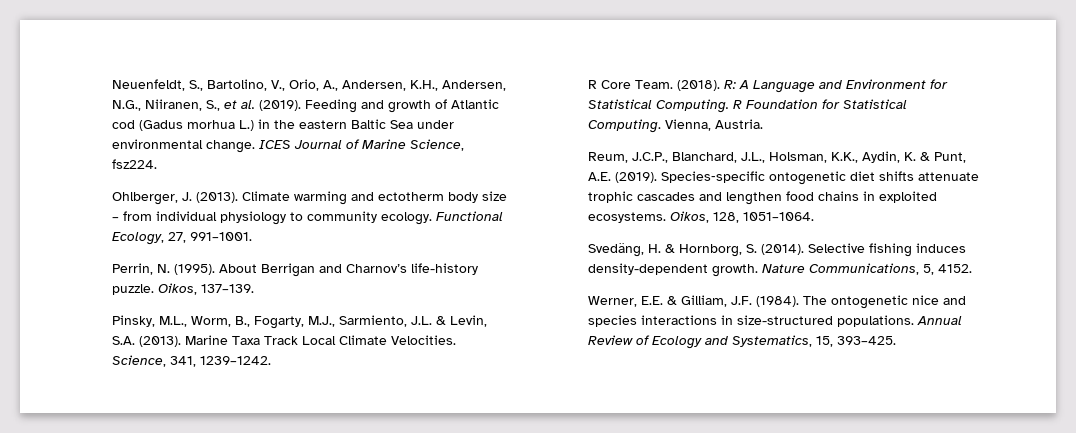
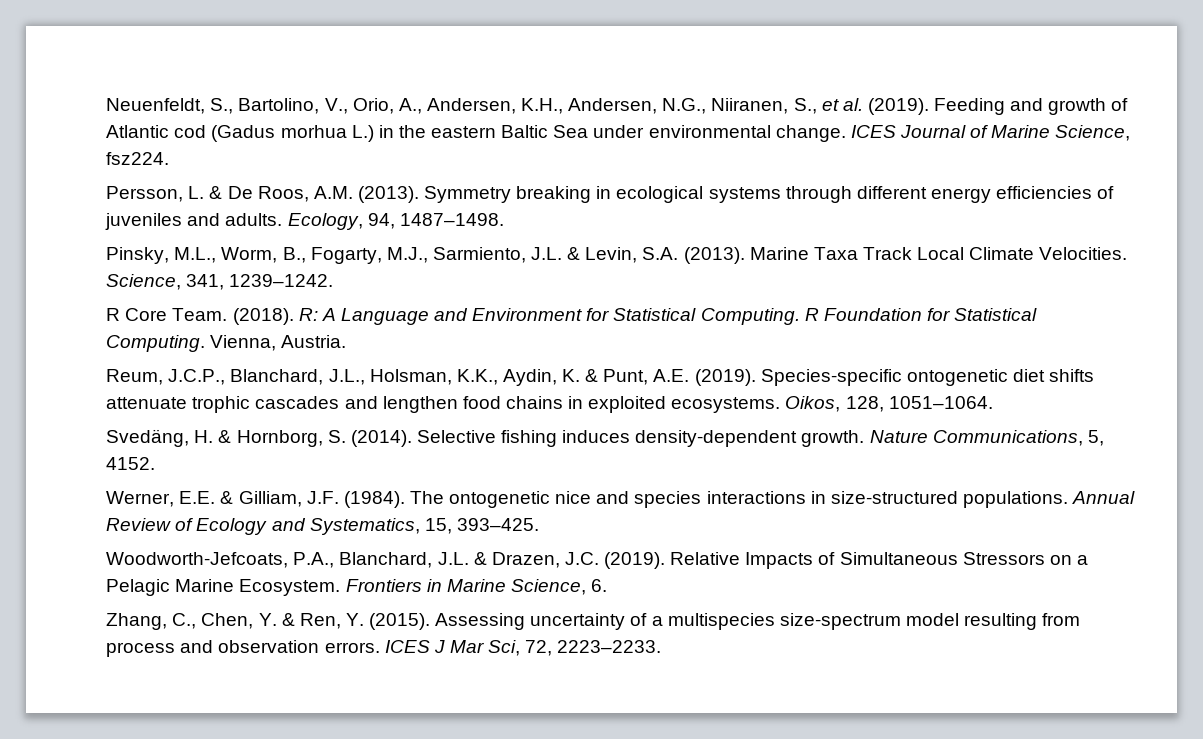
- Ohlberger, J. (2013). Climate warming and ectotherm body size – from individual physiology to community ecology. Functional Ecology, 27, 991–1001.
- Perrin, N. (1995). About Berrigan and Charnov’s life-history puzzle. Oikos, 137–139.
+ Persson, L. & De Roos, A.M. (2013). Symmetry breaking in ecological systems through different energy efficiencies of juveniles and adults. Ecology, 94, 1487–1498.
+ Woodworth-Jefcoats, P.A., Blanchard, J.L. & Drazen, J.C. (2019). Relative Impacts of Simultaneous Stressors on a Pelagic Marine Ecosystem. Frontiers in Marine Science, 6.
+ Zhang, C., Chen, Y. & Ren, Y. (2015). Assessing uncertainty of a multispecies size-spectrum model resulting from process and observation errors. ICES J Mar Sci, 72, 2223–2233.

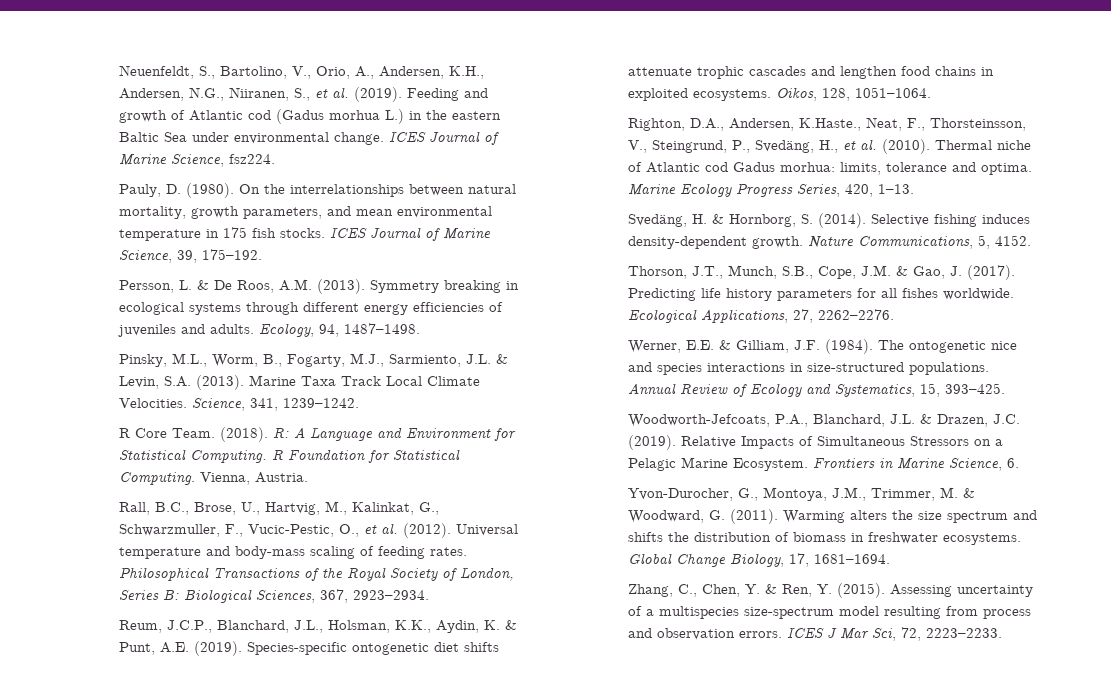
+ Pauly, D. (1980). On the interrelationships between natural mortality, growth parameters, and mean environmental temperature in 175 fish stocks. ICES Journal of Marine Science, 39, 175–192.
+ Rall, B.C., Brose, U., Hartvig, M., Kalinkat, G., Schwarzmuller, F., Vucic-Pestic, O., et al. (2012). Universal temperature and body-mass scaling of feeding rates. Philosophical Transactions of the Royal Society of London, Series B: Biological Sciences, 367, 2923–2934.
+ Righton, D.A., Andersen, K.Haste., Neat, F., Thorsteinsson, V., Steingrund, P., Svedäng, H., et al. (2010). Thermal niche of Atlantic cod Gadus morhua: limits, tolerance and optima. Marine Ecology Progress Series, 420, 1–13.
+ Thorson, J.T., Munch, S.B., Cope, J.M. & Gao, J. (2017). Predicting life history parameters for all fishes worldwide. Ecological Applications, 27, 2262–2276.
+ Yvon‐Durocher, G., Montoya, J.M., Trimmer, M. & Woodward, G. (2011). Warming alters the size spectrum and shifts the distribution of biomass in freshwater ecosystems. Global Change Biology, 17, 1681–1694.

